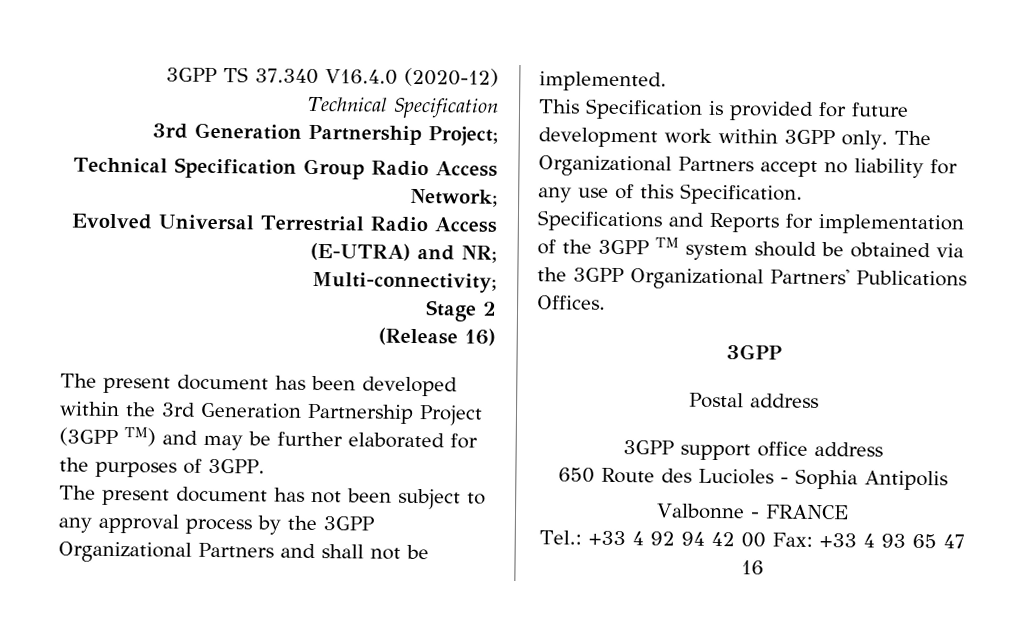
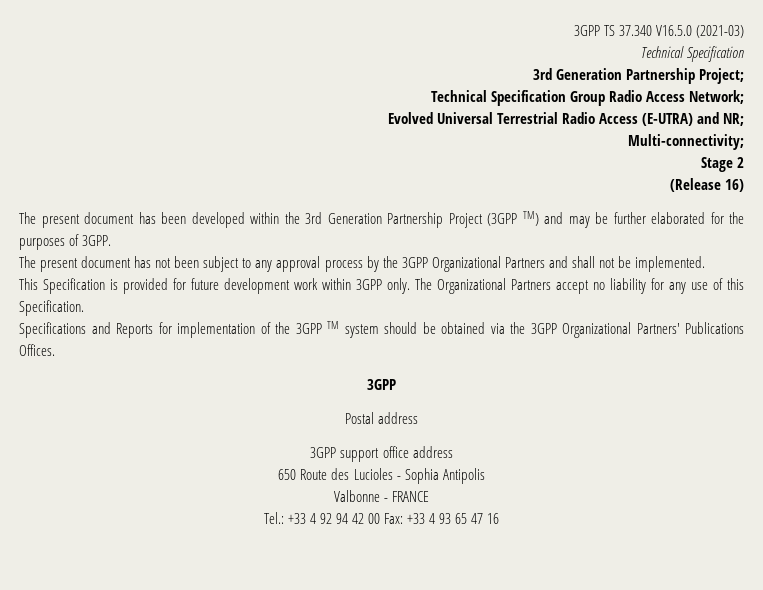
- 3GPP TS 37.340 V16.4.0 (2020-12)
+ 3GPP TS 37.340 V16.5.0 (2021-03)

